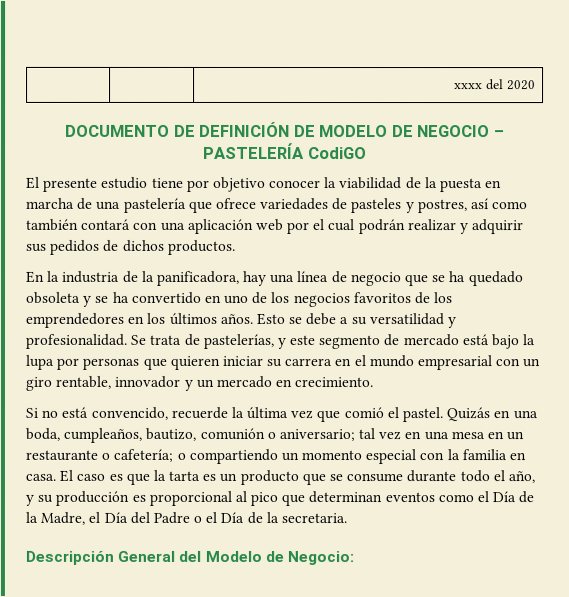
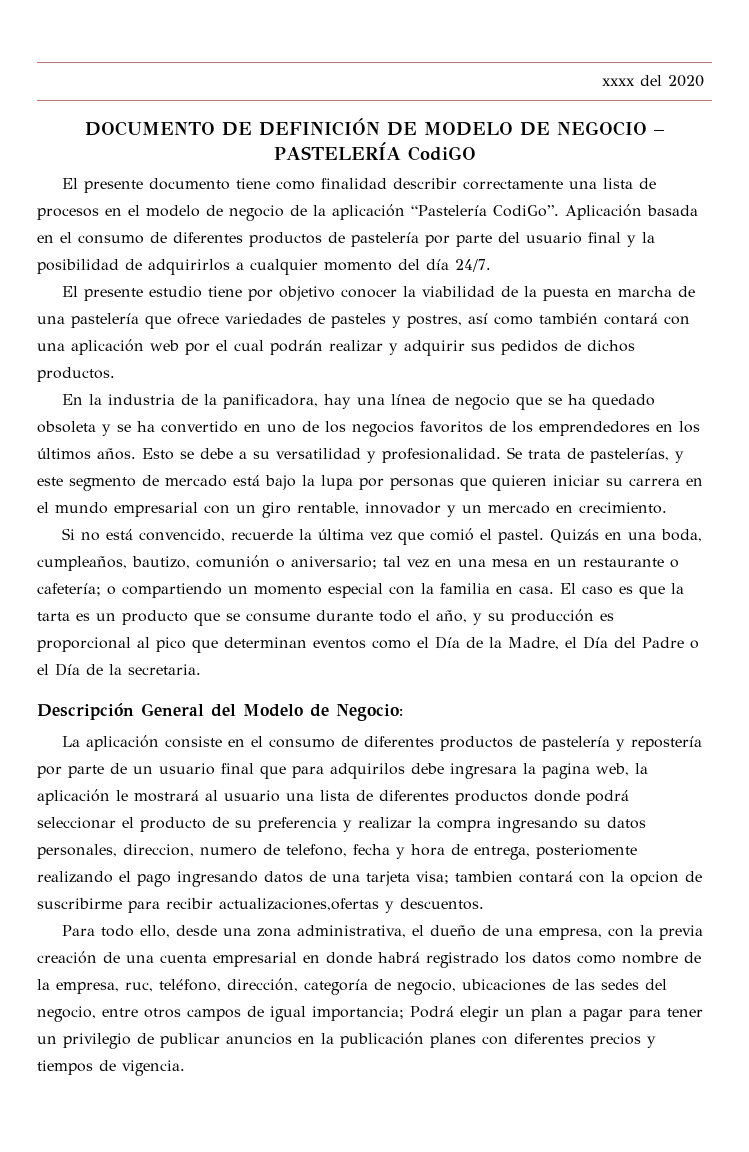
+ El presente documento tiene como finalidad describir correctamente una lista de procesos en el modelo de negocio de la aplicación “Pastelería CodiGo”. Aplicación basada en el consumo de diferentes productos de pastelería por parte del usuario final y la posibilidad de adquirirlos a cualquier momento del día 24/7.
+ La aplicación consiste en el consumo de diferentes productos de pastelería y repostería por parte de un usuario final que para adquirilos debe ingresara la pagina web, la aplicación le mostrará al usuario una lista de diferentes productos donde podrá seleccionar el producto de su preferencia y realizar la compra ingresando su datos personales, direccion, numero de telefono, fecha y hora de entrega, posteriomente realizando el pago ingresando datos de una tarjeta visa; tambien contará con la opcion de suscribirme para recibir actualizaciones,ofertas y descuentos.
+ Para todo ello, desde una zona administrativa, el dueño de una empresa, con la previa creación de una cuenta empresarial en donde habrá registrado los datos como nombre de la empresa, ruc, teléfono, dirección, categoría de negocio, ubicaciones de las sedes del negocio, entre otros campos de igual importancia; Podrá elegir un plan a pagar para tener un privilegio de publicar anuncios en la publicación planes con diferentes precios y tiempos de vigencia.

